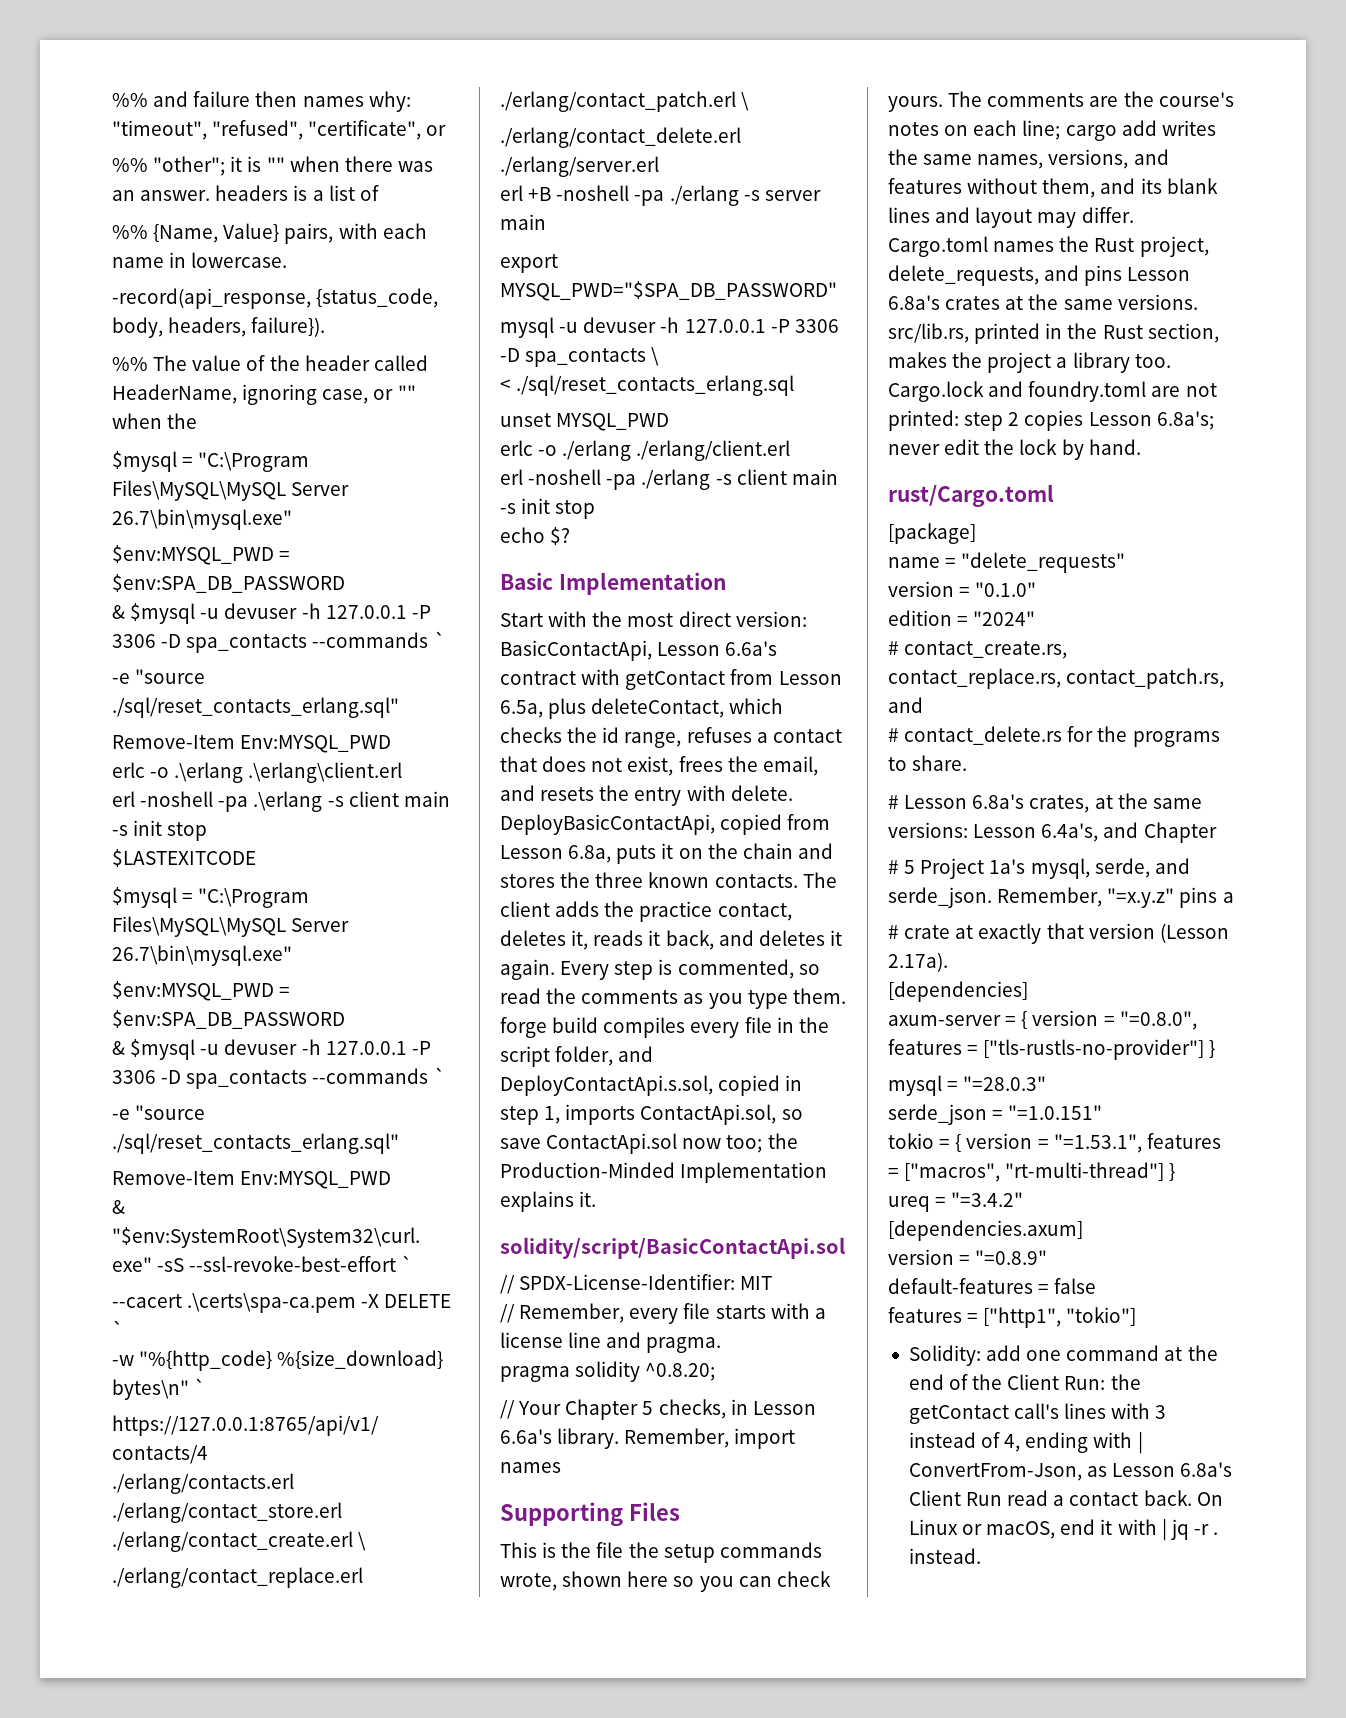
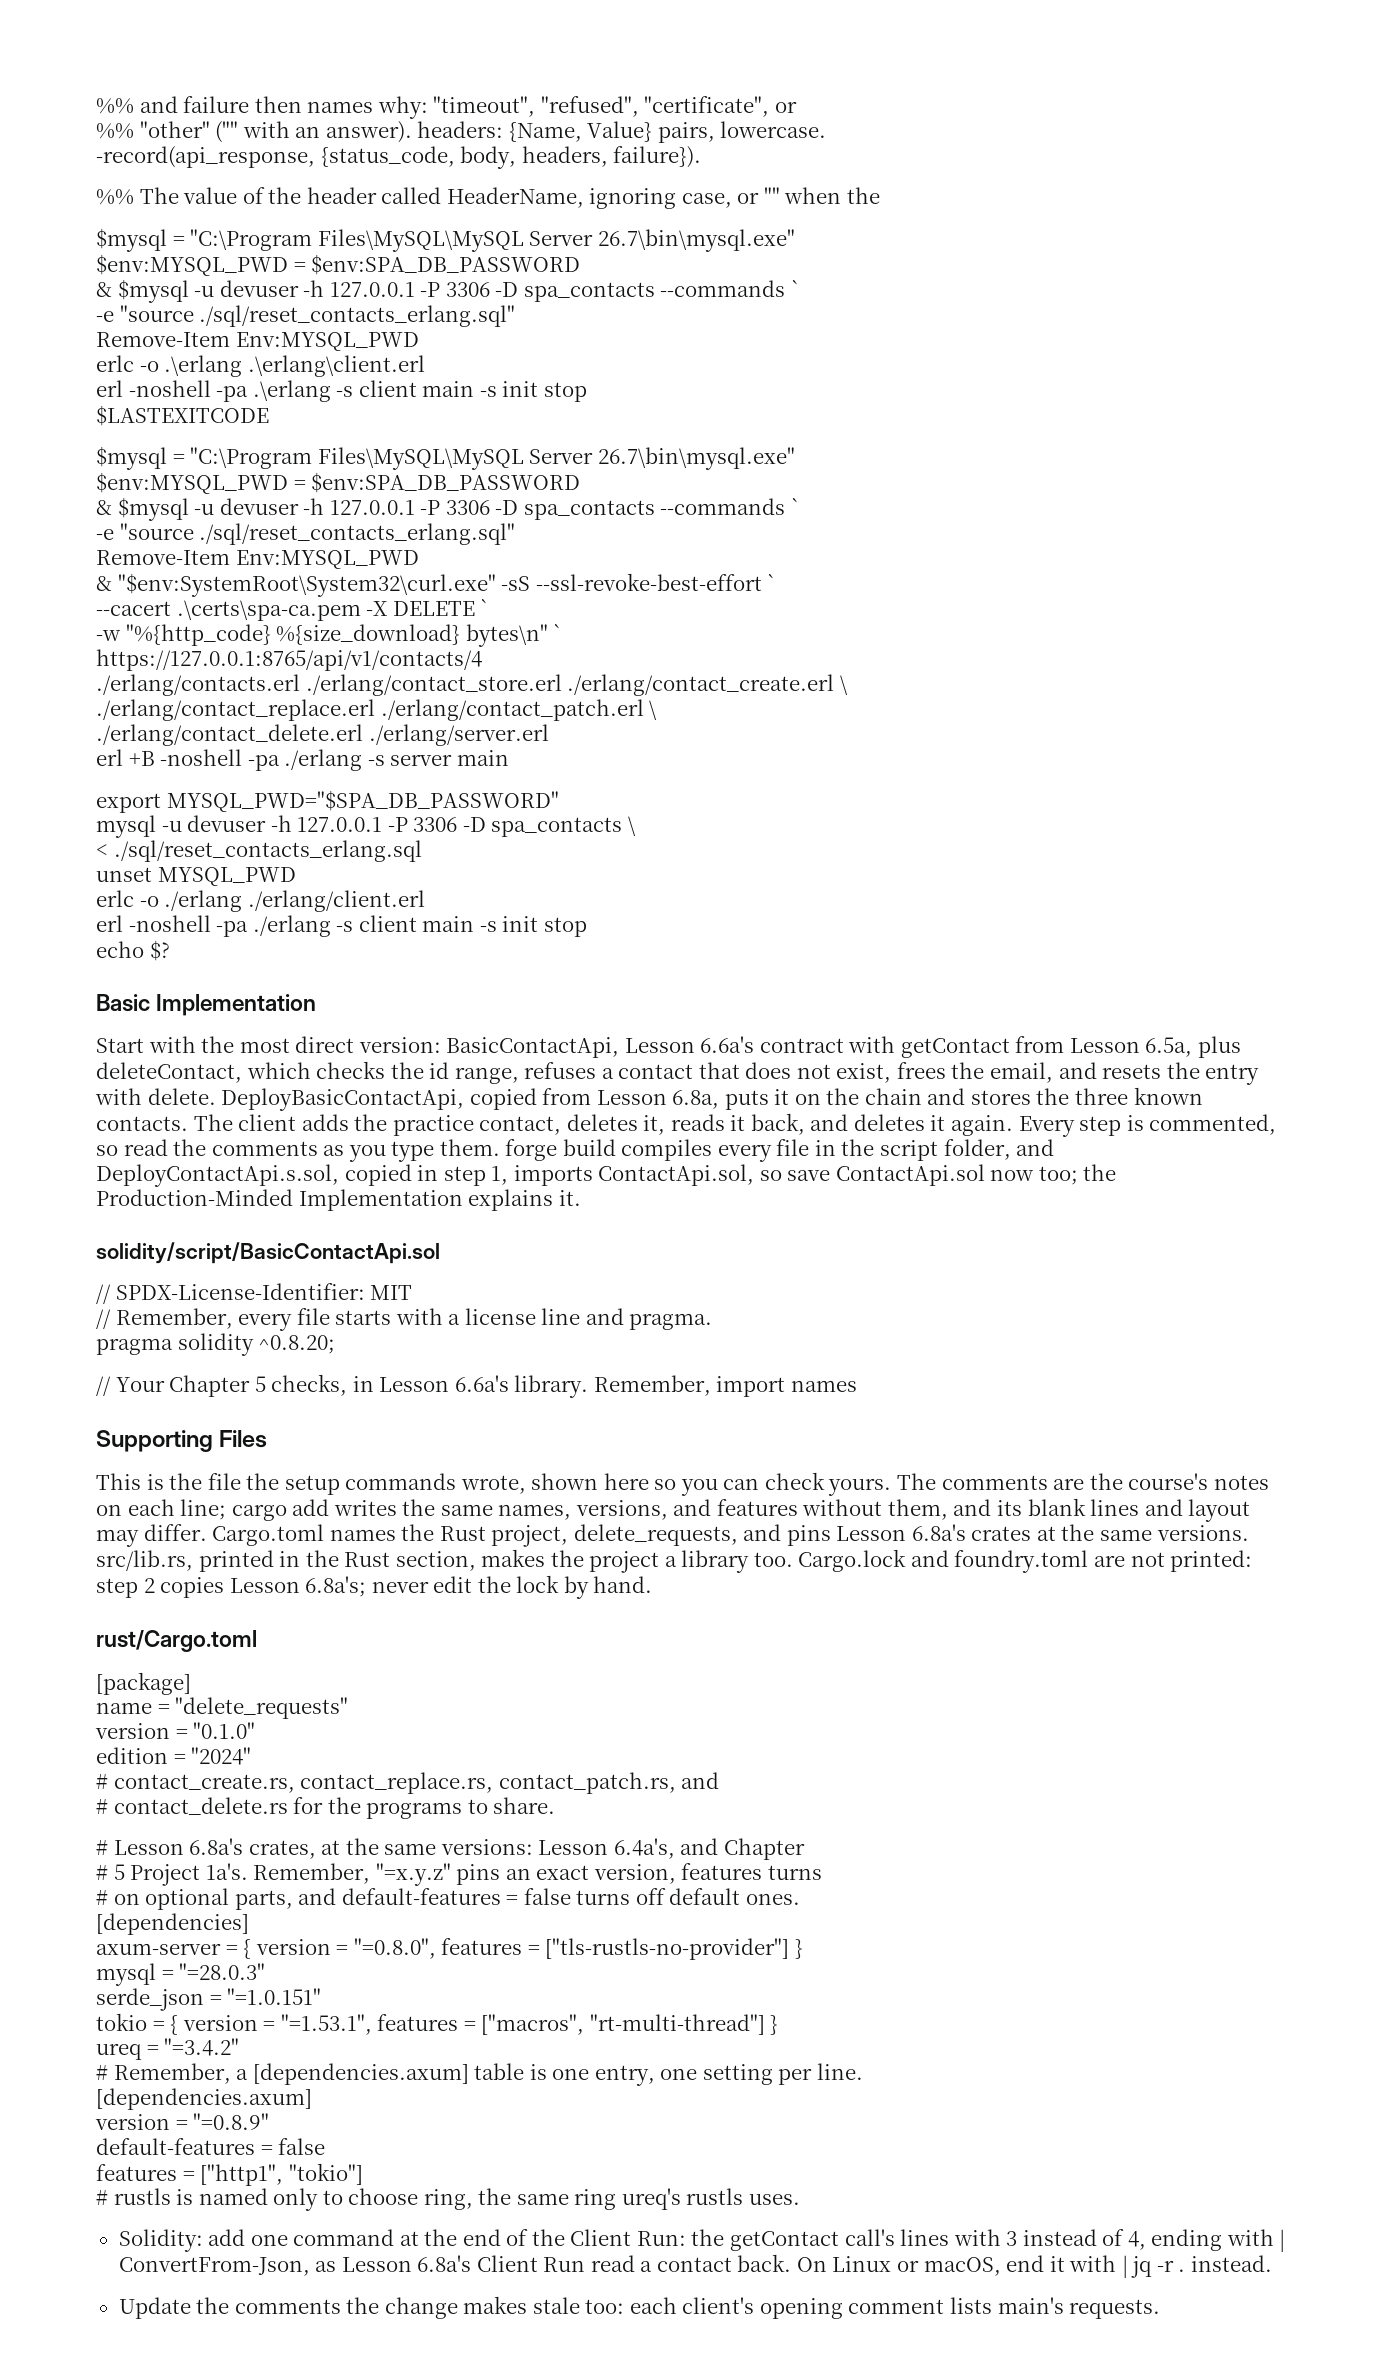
- %% "other"; it is "" when there was an answer. headers is a list of
- %% {Name, Value} pairs, with each name in lowercase.
+ %% "other" ("" with an answer). headers: {Name, Value} pairs, lowercase.
- # 5 Project 1a's mysql, serde, and serde_json. Remember, "=x.y.z" pins a
- # crate at exactly that version (Lesson 2.17a).
+ # 5 Project 1a's. Remember, "=x.y.z" pins an exact version, features turns
+ # on optional parts, and default-features = false turns off default ones.
+ # Remember, a [dependencies.axum] table is one entry, one setting per line.
+ # rustls is named only to choose ring, the same ring ureq's rustls uses.
+ Update the comments the change makes stale too: each client's opening comment lists main's requests.

